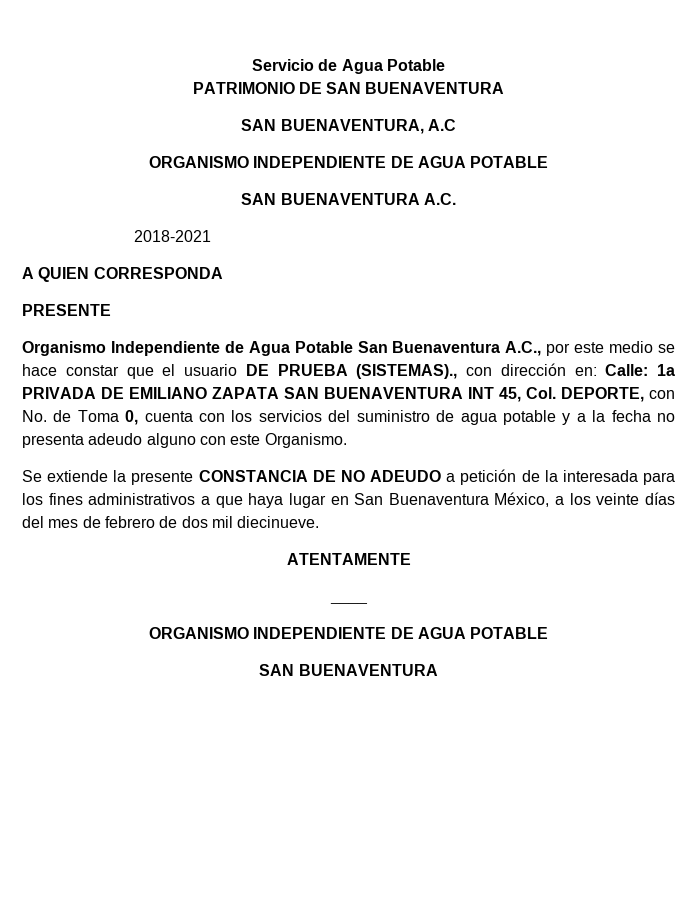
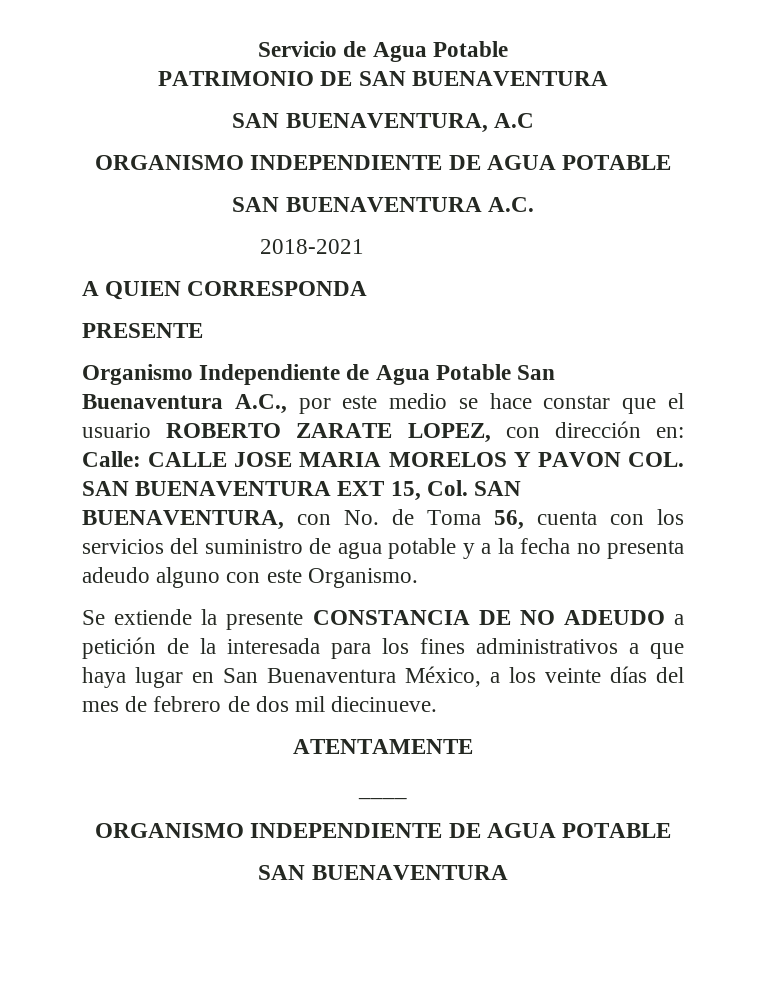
- Organismo Independiente de Agua Potable San Buenaventura A.C., por este medio se hace constar que el usuario DE PRUEBA (SISTEMAS)., con dirección en: Calle: 1a PRIVADA DE EMILIANO ZAPATA SAN BUENAVENTURA INT 45, Col. DEPORTE, con No. de Toma 0, cuenta con los servicios del suministro de agua potable y a la fecha no presenta adeudo alguno con este Organismo.
+ Organismo Independiente de Agua Potable San Buenaventura A.C., por este medio se hace constar que el usuario ROBERTO ZARATE LOPEZ, con dirección en: Calle: CALLE JOSE MARIA MORELOS Y PAVON COL. SAN BUENAVENTURA EXT 15, Col. SAN BUENAVENTURA, con No. de Toma 56, cuenta con los servicios del suministro de agua potable y a la fecha no presenta adeudo alguno con este Organismo.

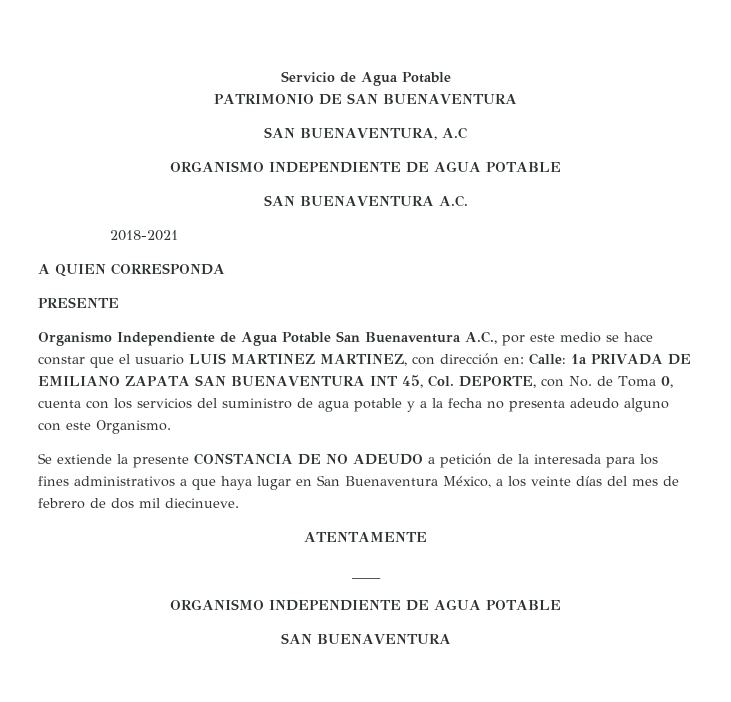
- Organismo Independiente de Agua Potable San Buenaventura A.C., por este medio se hace constar que el usuario ROBERTO ZARATE LOPEZ, con dirección en: Calle: CALLE JOSE MARIA MORELOS Y PAVON COL. SAN BUENAVENTURA EXT 15, Col. SAN BUENAVENTURA, con No. de Toma 56, cuenta con los servicios del suministro de agua potable y a la fecha no presenta adeudo alguno con este Organismo.
+ Organismo Independiente de Agua Potable San Buenaventura A.C., por este medio se hace constar que el usuario LUIS MARTINEZ MARTINEZ, con dirección en: Calle: 1a PRIVADA DE EMILIANO ZAPATA SAN BUENAVENTURA INT 45, Col. DEPORTE, con No. de Toma 0, cuenta con los servicios del suministro de agua potable y a la fecha no presenta adeudo alguno con este Organismo.

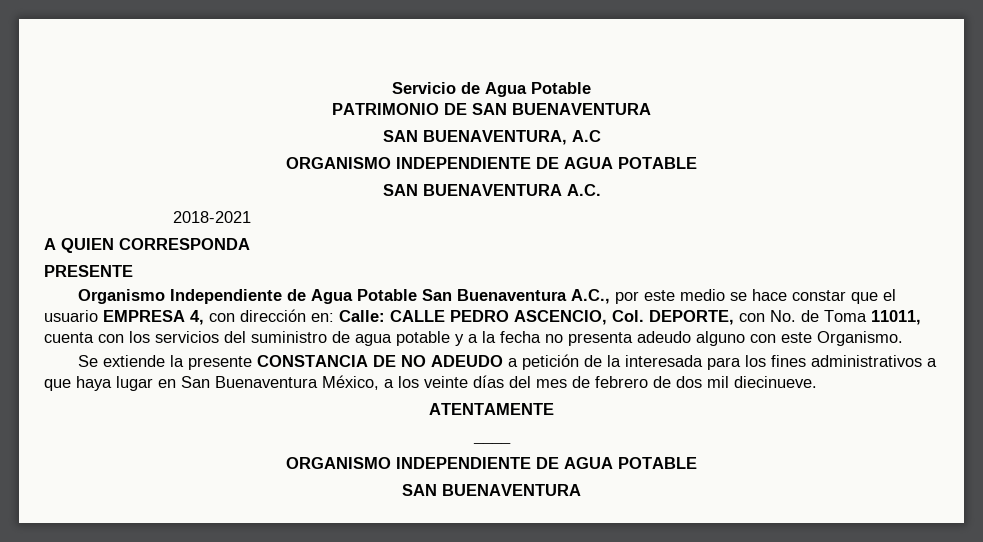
- Organismo Independiente de Agua Potable San Buenaventura A.C., por este medio se hace constar que el usuario LUIS MARTINEZ MARTINEZ, con dirección en: Calle: 1a PRIVADA DE EMILIANO ZAPATA SAN BUENAVENTURA INT 45, Col. DEPORTE, con No. de Toma 0, cuenta con los servicios del suministro de agua potable y a la fecha no presenta adeudo alguno con este Organismo.
+ Organismo Independiente de Agua Potable San Buenaventura A.C., por este medio se hace constar que el usuario EMPRESA 4, con dirección en: Calle: CALLE PEDRO ASCENCIO, Col. DEPORTE, con No. de Toma 11011, cuenta con los servicios del suministro de agua potable y a la fecha no presenta adeudo alguno con este Organismo.

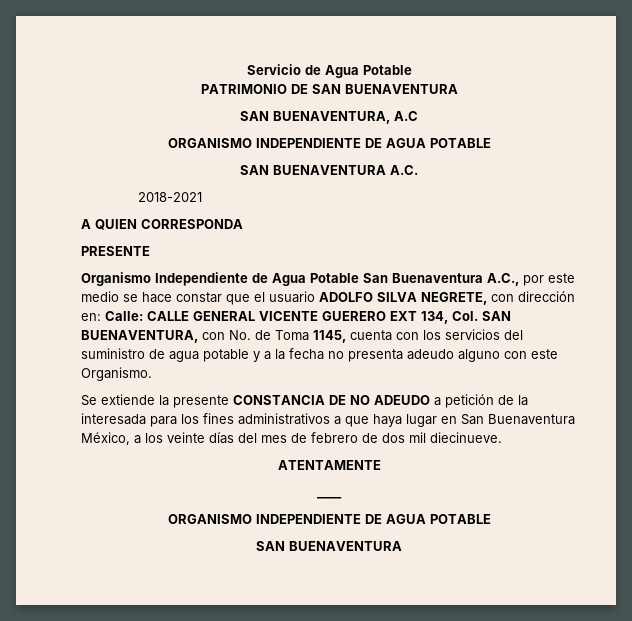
- Organismo Independiente de Agua Potable San Buenaventura A.C., por este medio se hace constar que el usuario EMPRESA 4, con dirección en: Calle: CALLE PEDRO ASCENCIO, Col. DEPORTE, con No. de Toma 11011, cuenta con los servicios del suministro de agua potable y a la fecha no presenta adeudo alguno con este Organismo.
+ Organismo Independiente de Agua Potable San Buenaventura A.C., por este medio se hace constar que el usuario ADOLFO SILVA NEGRETE, con dirección en: Calle: CALLE GENERAL VICENTE GUERERO EXT 134, Col. SAN BUENAVENTURA, con No. de Toma 1145, cuenta con los servicios del suministro de agua potable y a la fecha no presenta adeudo alguno con este Organismo.

